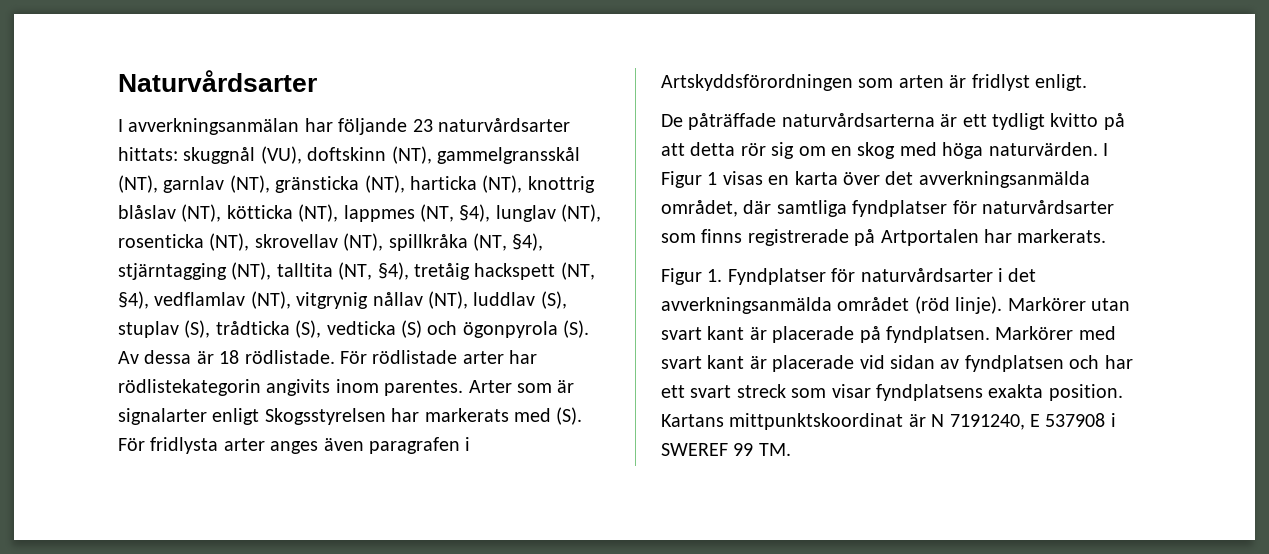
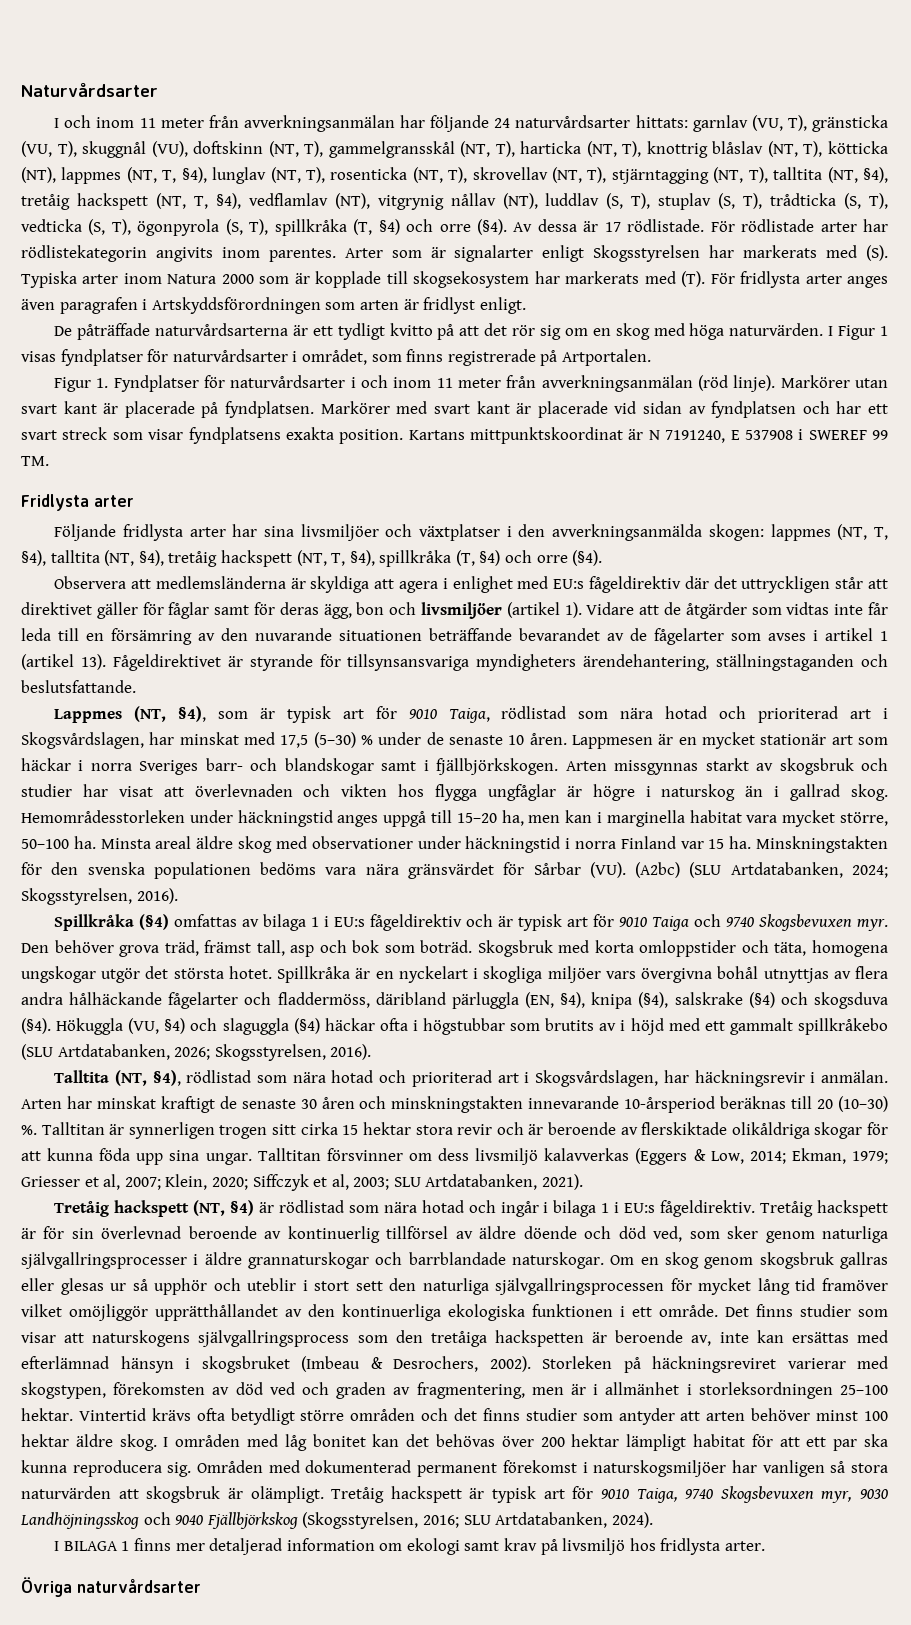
- I avverkningsanmälan har följande 23 naturvårdsarter hittats: skuggnål (VU), doftskinn (NT), gammelgransskål (NT), garnlav (NT), gränsticka (NT), harticka (NT), knottrig blåslav (NT), kötticka (NT), lappmes (NT, §4), lunglav (NT), rosenticka (NT), skrovellav (NT), spillkråka (NT, §4), stjärntagging (NT), talltita (NT, §4), tretåig hackspett (NT, §4), vedflamlav (NT), vitgrynig nållav (NT), luddlav (S), stuplav (S), trådticka (S), vedticka (S) och ögonpyrola (S). Av dessa är 18 rödlistade.
+ I och inom 11 meter från avverkningsanmälan har följande 24 naturvårdsarter hittats: garnlav (VU, T), gränsticka (VU, T), skuggnål (VU), doftskinn (NT, T), gammelgransskål (NT, T), harticka (NT, T), knottrig blåslav (NT, T), kötticka (NT), lappmes (NT, T, §4), lunglav (NT, T), rosenticka (NT, T), skrovellav (NT, T), stjärntagging (NT, T), talltita (NT, §4), tretåig hackspett (NT, T, §4), vedflamlav (NT), vitgrynig nållav (NT), luddlav (S, T), stuplav (S, T), trådticka (S, T), vedticka (S, T), ögonpyrola (S, T), spillkråka (T, §4) och orre (§4). Av dessa är 17 rödlistade.
- Arter som är signalarter enligt Skogsstyrelsen har markerats med (S). För fridlysta arter anges även paragrafen i Artskyddsförordningen som arten är fridlyst enligt.
+ Arter som är signalarter enligt Skogsstyrelsen har markerats med (S). Typiska arter inom Natura 2000 som är kopplade till skogsekosystem har markerats med (T). För fridlysta arter anges även paragrafen i Artskyddsförordningen som arten är fridlyst enligt.
- De påträffade naturvårdsarterna är ett tydligt kvitto på att detta rör sig om en skog med höga naturvärden.
+ De påträffade naturvårdsarterna är ett tydligt kvitto på att det rör sig om en skog med höga naturvärden.
- I Figur 1 visas en karta över det avverkningsanmälda området, där samtliga fyndplatser för naturvårdsarter som finns registrerade på Artportalen har markerats.
+ I Figur 1 visas fyndplatser för naturvårdsarter i området, som finns registrerade på Artportalen.
- Figur 1. Fyndplatser för naturvårdsarter i det avverkningsanmälda området (röd linje).
+ Figur 1. Fyndplatser för naturvårdsarter i och inom 11 meter från avverkningsanmälan (röd linje).
+ Fridlysta arter
+ Följande fridlysta arter har sina livsmiljöer och växtplatser i den avverkningsanmälda skogen: lappmes (NT, T, §4), talltita (NT, §4), tretåig hackspett (NT, T, §4), spillkråka (T, §4) och orre (§4).
+ Observera att medlemsländerna är skyldiga att agera i enlighet med EU:s fågeldirektiv där det uttryckligen står att direktivet gäller för fåglar samt för deras ägg, bon och livsmiljöer (artikel 1). Vidare att de åtgärder som vidtas inte får leda till en försämring av den nuvarande situationen beträffande bevarandet av de fågelarter som avses i artikel 1 (artikel 13). Fågeldirektivet är styrande för tillsynsansvariga myndigheters ärendehantering, ställningstaganden och beslutsfattande.
+ Lappmes (NT, §4), som är typisk art för 9010 Taiga, rödlistad som nära hotad och prioriterad art i Skogsvårdslagen, har minskat med 17,5 (5–30) % under de senaste 10 åren. Lappmesen är en mycket stationär art som häckar i norra Sveriges barr- och blandskogar samt i fjällbjörkskogen. Arten missgynnas starkt av skogsbruk och studier har visat att överlevnaden och vikten hos flygga ungfåglar är högre i naturskog än i gallrad skog. Hemområdesstorleken under häckningstid anges uppgå till 15–20 ha, men kan i marginella habitat vara mycket större, 50–100 ha. Minsta areal äldre skog med observationer under häckningstid i norra Finland var 15 ha. Minskningstakten för den svenska populationen bedöms vara nära gränsvärdet för Sårbar (VU). (A2bc) (SLU Artdatabanken, 2024; Skogsstyrelsen, 2016).
+ Spillkråka (§4) omfattas av bilaga 1 i EU:s fågeldirektiv och är typisk art för 9010 Taiga och 9740 Skogsbevuxen myr. Den behöver grova träd, främst tall, asp och bok som boträd. Skogsbruk med korta omloppstider och täta, homogena ungskogar utgör det största hotet. Spillkråka är en nyckelart i skogliga miljöer vars övergivna bohål utnyttjas av flera andra hålhäckande fågelarter och fladdermöss, däribland pärluggla (EN, §4), knipa (§4), salskrake (§4) och skogsduva (§4). Hökuggla (VU, §4) och slaguggla (§4) häckar ofta i högstubbar som brutits av i höjd med ett gammalt spillkråkebo (SLU Artdatabanken, 2026; Skogsstyrelsen, 2016).
+ Talltita (NT, §4), rödlistad som nära hotad och prioriterad art i Skogsvårdslagen, har häckningsrevir i anmälan. Arten har minskat kraftigt de senaste 30 åren och minskningstakten innevarande 10-årsperiod beräknas till 20 (10–30) %. Talltitan är synnerligen trogen sitt cirka 15 hektar stora revir och är beroende av flerskiktade olikåldriga skogar för att kunna föda upp sina ungar. Talltitan försvinner om dess livsmiljö kalavverkas (Eggers & Low, 2014; Ekman, 1979; Griesser et al, 2007; Klein, 2020; Siffczyk et al, 2003; SLU Artdatabanken, 2021).
+ Tretåig hackspett (NT, §4) är rödlistad som nära hotad och ingår i bilaga 1 i EU:s fågeldirektiv. Tretåig hackspett är för sin överlevnad beroende av kontinuerlig tillförsel av äldre döende och död ved, som sker genom naturliga självgallringsprocesser i äldre grannaturskogar och barrblandade naturskogar. Om en skog genom skogsbruk gallras eller glesas ur så upphör och uteblir i stort sett den naturliga självgallringsprocessen för mycket lång tid framöver vilket omöjliggör upprätthållandet av den kontinuerliga ekologiska funktionen i ett område. Det finns studier som visar att naturskogens självgallringsprocess som den tretåiga hackspetten är beroende av, inte kan ersättas med efterlämnad hänsyn i skogsbruket (Imbeau & Desrochers, 2002). Storleken på häckningsreviret varierar med skogstypen, förekomsten av död ved och graden av fragmentering, men är i allmänhet i storleksordningen 25–100 hektar. Vintertid krävs ofta betydligt större områden och det finns studier som antyder att arten behöver minst 100 hektar äldre skog. I områden med låg bonitet kan det behövas över 200 hektar lämpligt habitat för att ett par ska kunna reproducera sig. Områden med dokumenterad permanent förekomst i naturskogsmiljöer har vanligen så stora naturvärden att skogsbruk är olämpligt. Tretåig hackspett är typisk art för 9010 Taiga, 9740 Skogsbevuxen myr, 9030 Landhöjningsskog och 9040 Fjällbjörkskog (Skogsstyrelsen, 2016; SLU Artdatabanken, 2024).
+ I BILAGA 1 finns mer detaljerad information om ekologi samt krav på livsmiljö hos fridlysta arter.
+ Övriga naturvårdsarter

